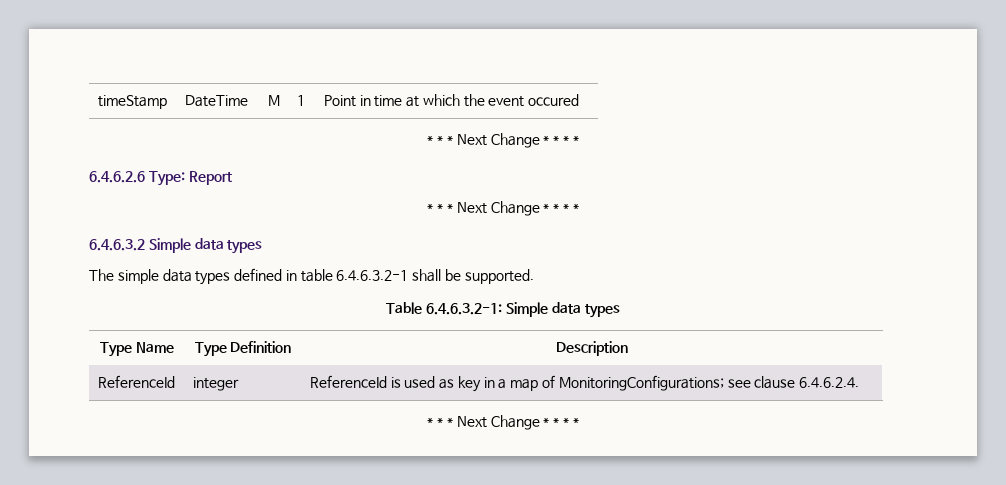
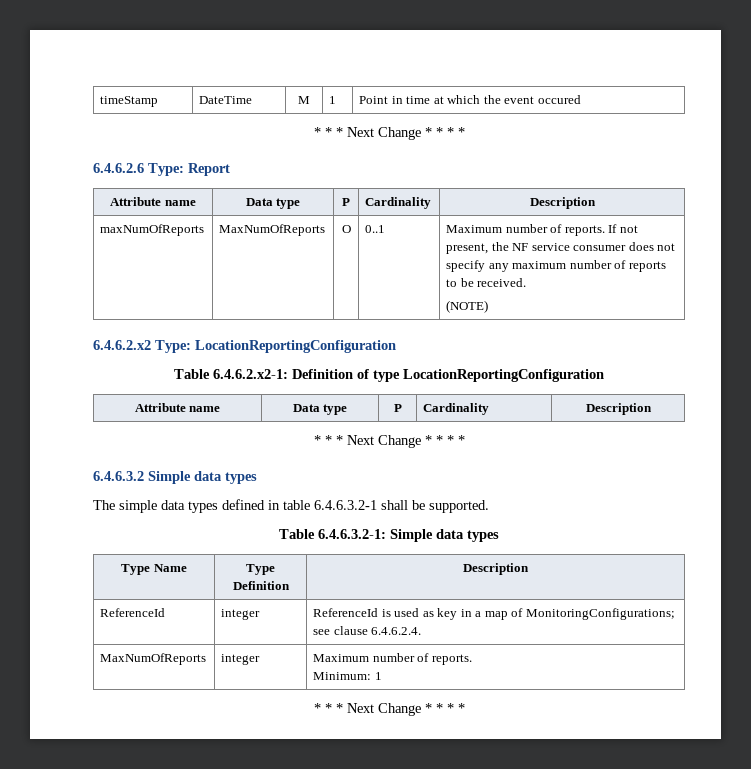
  6.4.6.2.6 Type: Report
+ Attribute name | Data type | P | Cardinality | Description
+ maxNumOfReports | MaxNumOfReports | O | 0..1 | Maximum number of reports. If not present, the NF service consumer does not specify any maximum number of reports to be received.
+ (NOTE)
+ 6.4.6.2.x2 Type: LocationReportingConfiguration
+ Table 6.4.6.2.x2-1: Definition of type LocationReportingConfiguration
+ Attribute name | Data type | P | Cardinality | Description
+ MaxNumOfReports | integer | Maximum number of reports.
+ Minimum: 1

